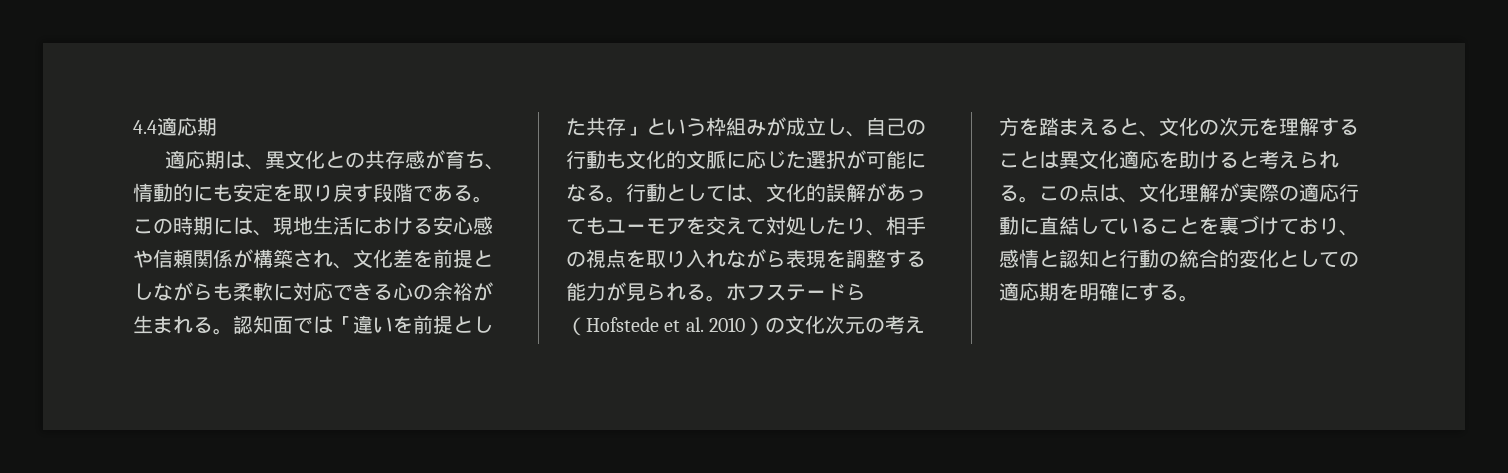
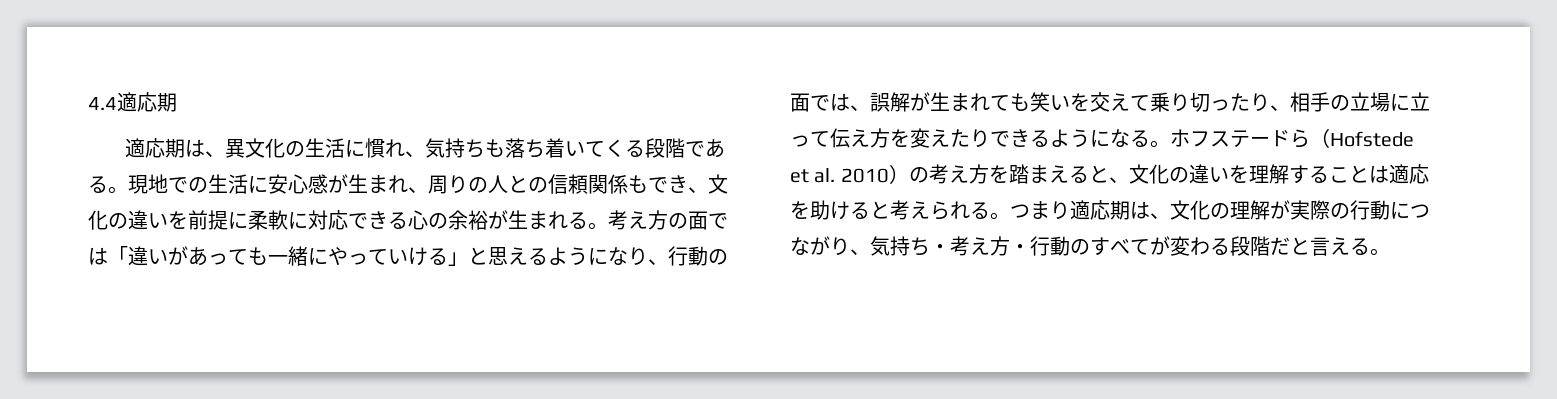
- 適応期は、異文化との共存感が育ち、情動的にも安定を取り戻す段階である。この時期には、現地生活における安心感や信頼関係が構築され、文化差を前提としながらも柔軟に対応できる心の余裕が生まれる。
+ 適応期は、異文化の生活に慣れ、気持ちも落ち着いてくる段階である。現地での生活に安心感が生まれ、周りの人との信頼関係もでき、文化の違いを前提に柔軟に対応できる心の余裕が生まれる。
- 認知面では「違いを前提とした共存」という枠組みが成立し、自己の行動も文化的文脈に応じた選択が可能になる。行動としては、文化的誤解があってもユーモアを交えて対処したり、相手の視点を取り入れながら表現を調整する能力が見られる。
+ 考え方の面では「違いがあっても一緒にやっていける」と思えるようになり、行動の面では、誤解が生まれても笑いを交えて乗り切ったり、相手の立場に立って伝え方を変えたりできるようになる。
- ホフステードら（Hofstede et al. 2010）の文化次元の考え方を踏まえると、文化の次元を理解することは異文化適応を助けると考えられる。
+ ホフステードら（Hofstede et al. 2010）の考え方を踏まえると、文化の違いを理解することは適応を助けると考えられる。
- この点は、文化理解が実際の適応行動に直結していることを裏づけており、感情と認知と行動の統合的変化としての適応期を明確にする。
+ つまり適応期は、文化の理解が実際の行動につながり、気持ち・考え方・行動のすべてが変わる段階だと言える。

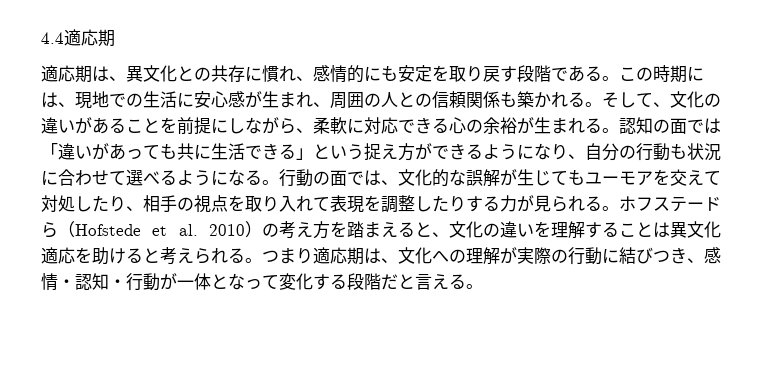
- 適応期は、異文化の生活に慣れ、気持ちも落ち着いてくる段階である。現地での生活に安心感が生まれ、周りの人との信頼関係もでき、文化の違いを前提に柔軟に対応できる心の余裕が生まれる。
+ 適応期は、異文化との共存に慣れ、感情的にも安定を取り戻す段階である。この時期には、現地での生活に安心感が生まれ、周囲の人との信頼関係も築かれる。そして、文化の違いがあることを前提にしながら、柔軟に対応できる心の余裕が生まれる。
- 考え方の面では「違いがあっても一緒にやっていける」と思えるようになり、行動の面では、誤解が生まれても笑いを交えて乗り切ったり、相手の立場に立って伝え方を変えたりできるようになる。
+ 認知の面では「違いがあっても共に生活できる」という捉え方ができるようになり、自分の行動も状況に合わせて選べるようになる。行動の面では、文化的な誤解が生じてもユーモアを交えて対処したり、相手の視点を取り入れて表現を調整したりする力が見られる。
- ホフステードら（Hofstede et al. 2010）の考え方を踏まえると、文化の違いを理解することは適応を助けると考えられる。
+ ホフステードら（Hofstede et al. 2010）の考え方を踏まえると、文化の違いを理解することは異文化適応を助けると考えられる。
- つまり適応期は、文化の理解が実際の行動につながり、気持ち・考え方・行動のすべてが変わる段階だと言える。
+ つまり適応期は、文化への理解が実際の行動に結びつき、感情・認知・行動が一体となって変化する段階だと言える。

